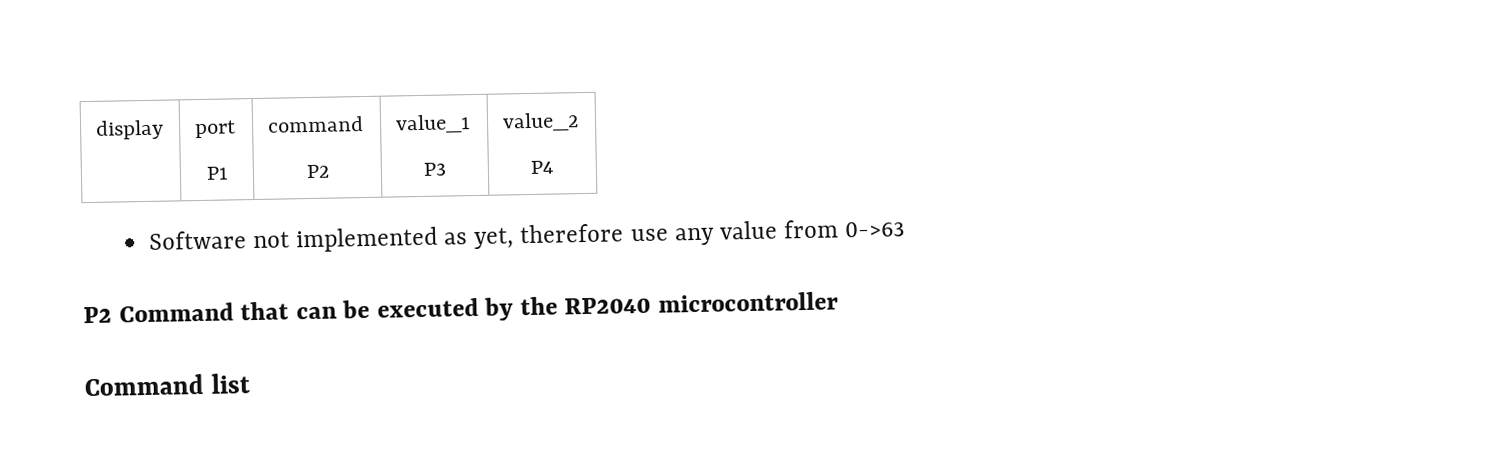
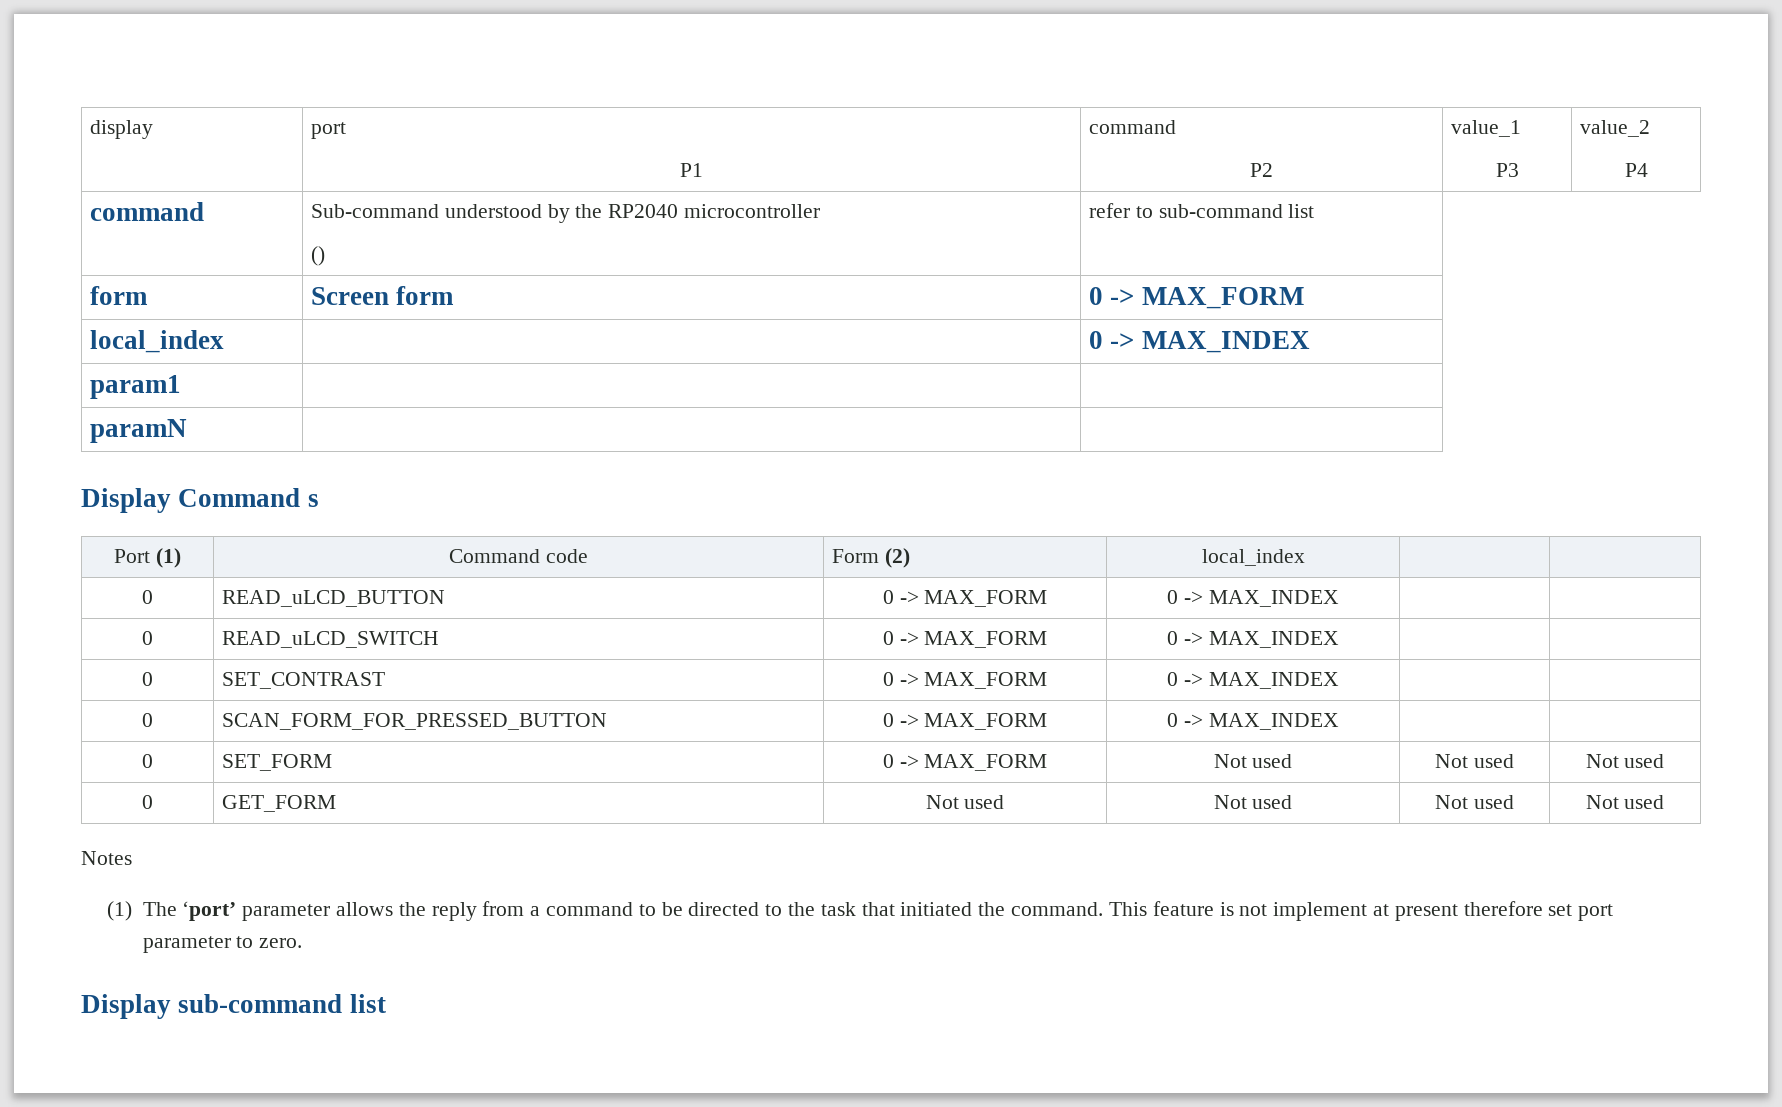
- Software not implemented as yet, therefore use any value from 0->63
- P2 Command that can be executed by the RP2040 microcontroller
- Command list
+ command | Sub-command understood by the RP2040 microcontroller
+ () | refer to sub-command list
+ form | Screen form | 0 -> MAX_FORM
+ local_index | | 0 -> MAX_INDEX
+ param1 | |
+ paramN | |
+ Display Command s
+ Port (1) | Command code | Form (2) | local_index | |
+ 0 | READ_uLCD_BUTTON | 0 -> MAX_FORM | 0 -> MAX_INDEX | |
+ 0 | READ_uLCD_SWITCH | 0 -> MAX_FORM | 0 -> MAX_INDEX | |
+ 0 | SET_CONTRAST | 0 -> MAX_FORM | 0 -> MAX_INDEX | |
+ 0 | SCAN_FORM_FOR_PRESSED_BUTTON | 0 -> MAX_FORM | 0 -> MAX_INDEX | |
+ 0 | SET_FORM | 0 -> MAX_FORM | Not used | Not used | Not used
+ 0 | GET_FORM | Not used | Not used | Not used | Not used
+ Notes
+ (1) The ‘port’ parameter allows the reply from a command to be directed to the task that initiated the command. This feature is not implement at present therefore set port parameter to zero.
+ Display sub-command list

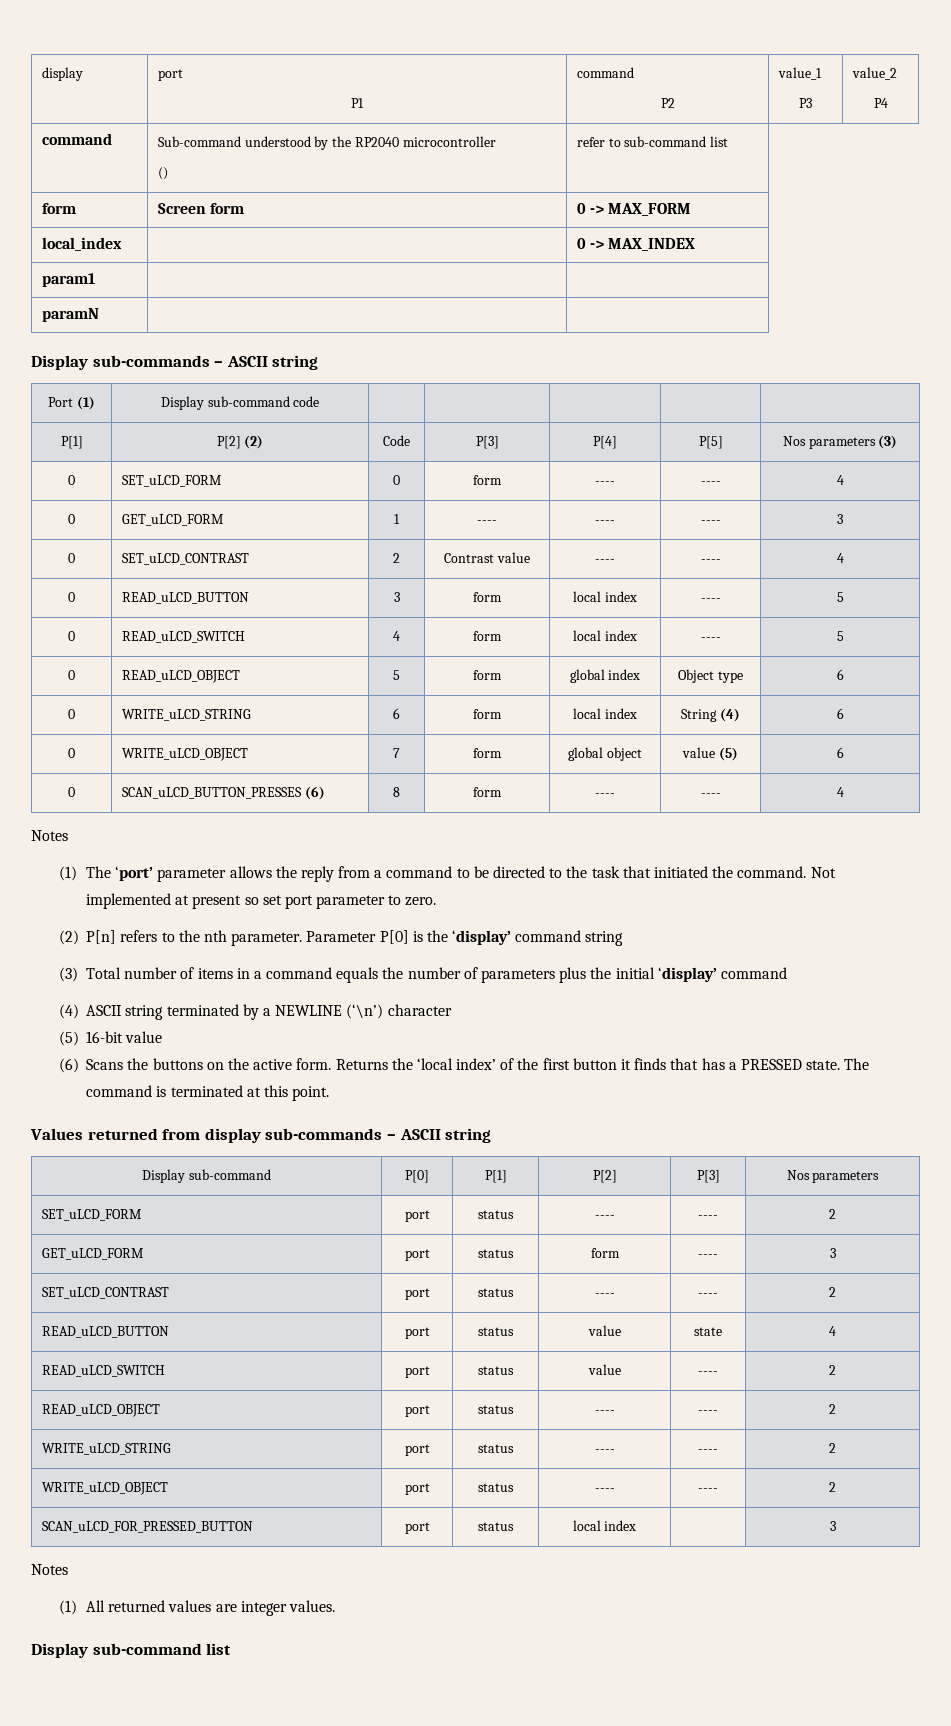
- Display Command s
+ Display sub-commands – ASCII string
- Port (1) | Command code | Form (2) | local_index | |
- 0 | READ_uLCD_BUTTON | 0 -> MAX_FORM | 0 -> MAX_INDEX | |
- 0 | READ_uLCD_SWITCH | 0 -> MAX_FORM | 0 -> MAX_INDEX | |
- 0 | SET_CONTRAST | 0 -> MAX_FORM | 0 -> MAX_INDEX | |
- 0 | SCAN_FORM_FOR_PRESSED_BUTTON | 0 -> MAX_FORM | 0 -> MAX_INDEX | |
- 0 | SET_FORM | 0 -> MAX_FORM | Not used | Not used | Not used
- 0 | GET_FORM | Not used | Not used | Not used | Not used
+ Port (1) | Display sub-command code | | | | |
+ P[1] | P[2] (2) | Code | P[3] | P[4] | P[5] | Nos parameters (3)
+ 0 | SET_uLCD_FORM | 0 | form | ---- | ---- | 4
+ 0 | GET_uLCD_FORM | 1 | ---- | ---- | ---- | 3
+ 0 | SET_uLCD_CONTRAST | 2 | Contrast value | ---- | ---- | 4
+ 0 | READ_uLCD_BUTTON | 3 | form | local index | ---- | 5
+ 0 | READ_uLCD_SWITCH | 4 | form | local index | ---- | 5
+ 0 | READ_uLCD_OBJECT | 5 | form | global index | Object type | 6
+ 0 | WRITE_uLCD_STRING | 6 | form | local index | String (4) | 6
+ 0 | WRITE_uLCD_OBJECT | 7 | form | global object | value (5) | 6
+ 0 | SCAN_uLCD_BUTTON_PRESSES (6) | 8 | form | ---- | ---- | 4
- This feature is not implement at present therefore set port parameter to zero.
+ Not implemented at present so set port parameter to zero.
+ (2) P[n] refers to the nth parameter. Parameter P[0] is the ‘display’ command string
+ (3) Total number of items in a command equals the number of parameters plus the initial ‘display’ command
+ (4) ASCII string terminated by a NEWLINE (‘\n’) character
+ (5) 16-bit value
+ (6) Scans the buttons on the active form. Returns the ‘local index’ of the first button it finds that has a PRESSED state. The command is terminated at this point.
+ Values returned from display sub-commands – ASCII string
+ Display sub-command | P[0] | P[1] | P[2] | P[3] | Nos parameters
+ SET_uLCD_FORM | port | status | ---- | ---- | 2
+ GET_uLCD_FORM | port | status | form | ---- | 3
+ SET_uLCD_CONTRAST | port | status | ---- | ---- | 2
+ READ_uLCD_BUTTON | port | status | value | state | 4
+ READ_uLCD_SWITCH | port | status | value | ---- | 2
+ READ_uLCD_OBJECT | port | status | ---- | ---- | 2
+ WRITE_uLCD_STRING | port | status | ---- | ---- | 2
+ WRITE_uLCD_OBJECT | port | status | ---- | ---- | 2
+ SCAN_uLCD_FOR_PRESSED_BUTTON | port | status | local index | | 3
+ Notes
+ (1) All returned values are integer values.

